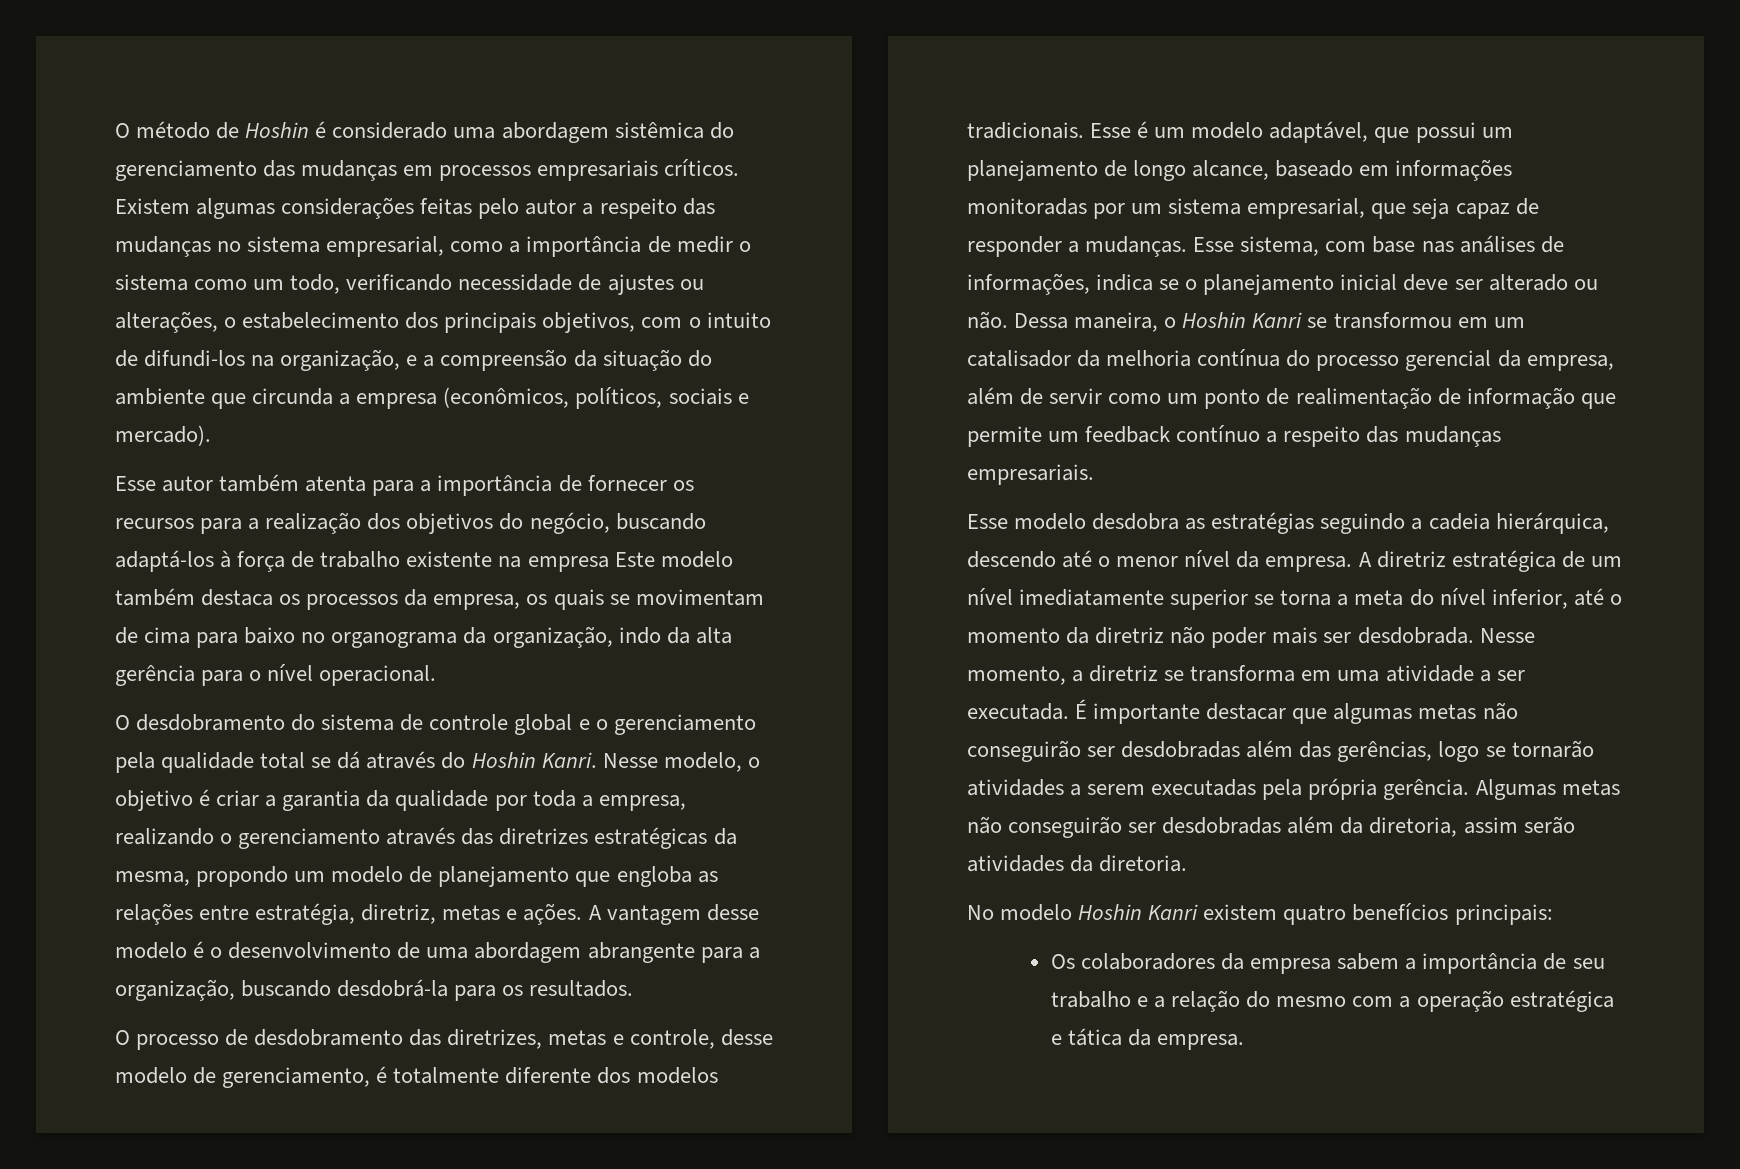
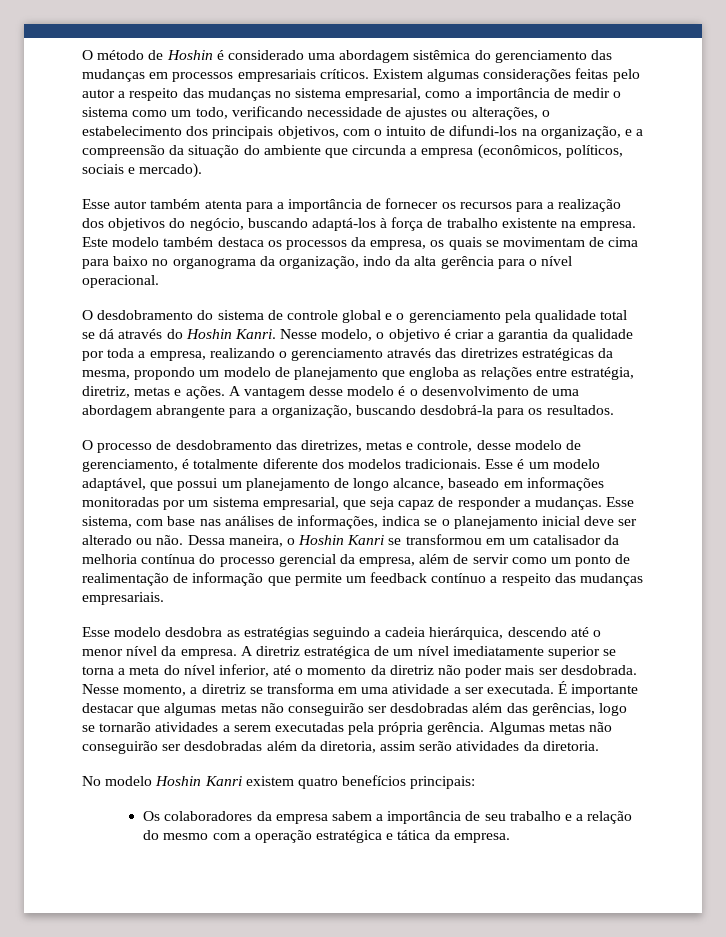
- Esse autor também atenta para a importância de fornecer os recursos para a realização dos objetivos do negócio, buscando adaptá-los à força de trabalho existente na empresa Este modelo também destaca os processos da empresa, os quais se movimentam de cima para baixo no organograma da organização, indo da alta gerência para o nível operacional.
+ Esse autor também atenta para a importância de fornecer os recursos para a realização dos objetivos do negócio, buscando adaptá-los à força de trabalho existente na empresa. Este modelo também destaca os processos da empresa, os quais se movimentam de cima para baixo no organograma da organização, indo da alta gerência para o nível operacional.

